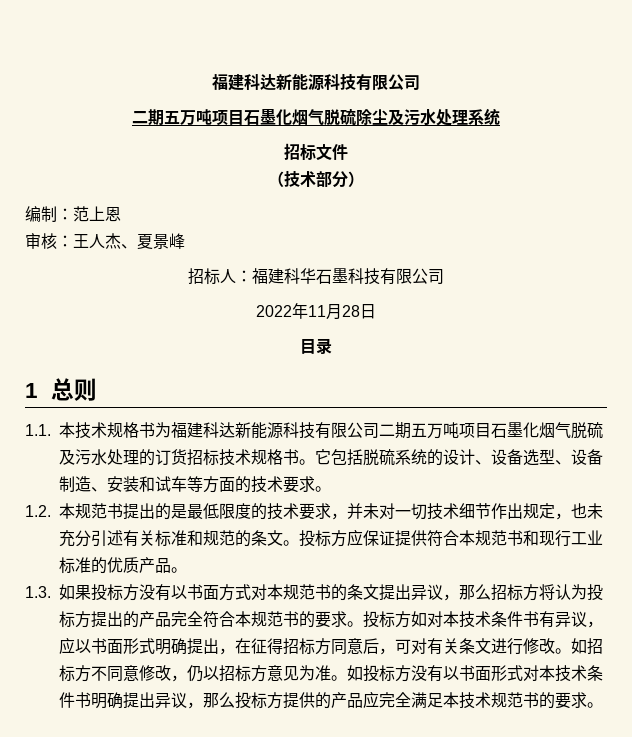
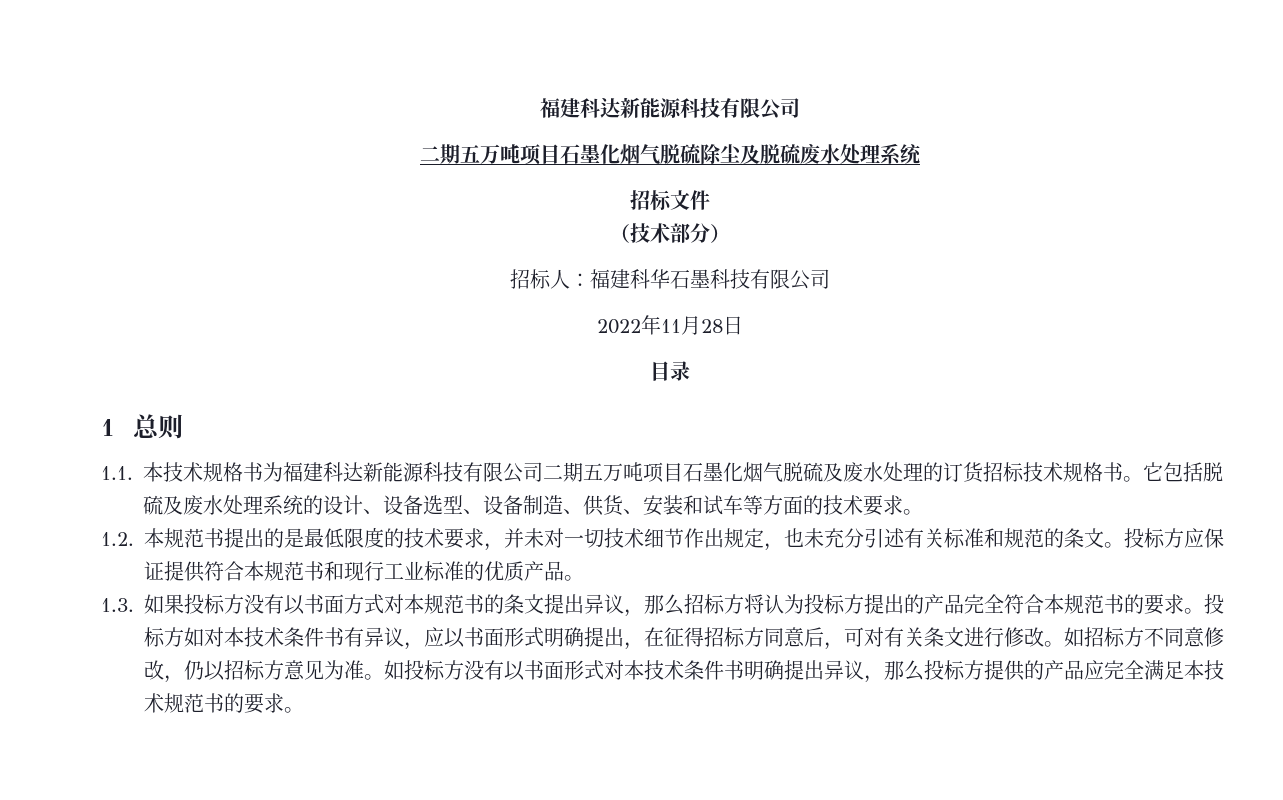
- 二期五万吨项目石墨化烟气脱硫除尘及污水处理系统
+ 二期五万吨项目石墨化烟气脱硫除尘及脱硫废水处理系统
- 编制：范上恩
- 审核：王人杰、夏景峰
- 1.1.本技术规格书为福建科达新能源科技有限公司二期五万吨项目石墨化烟气脱硫及污水处理的订货招标技术规格书。
+ 1.1.本技术规格书为福建科达新能源科技有限公司二期五万吨项目石墨化烟气脱硫及废水处理的订货招标技术规格书。
- 它包括脱硫系统的设计、设备选型、设备制造、安装和试车等方面的技术要求。
+ 它包括脱硫及废水处理系统的设计、设备选型、设备制造、供货、安装和试车等方面的技术要求。

